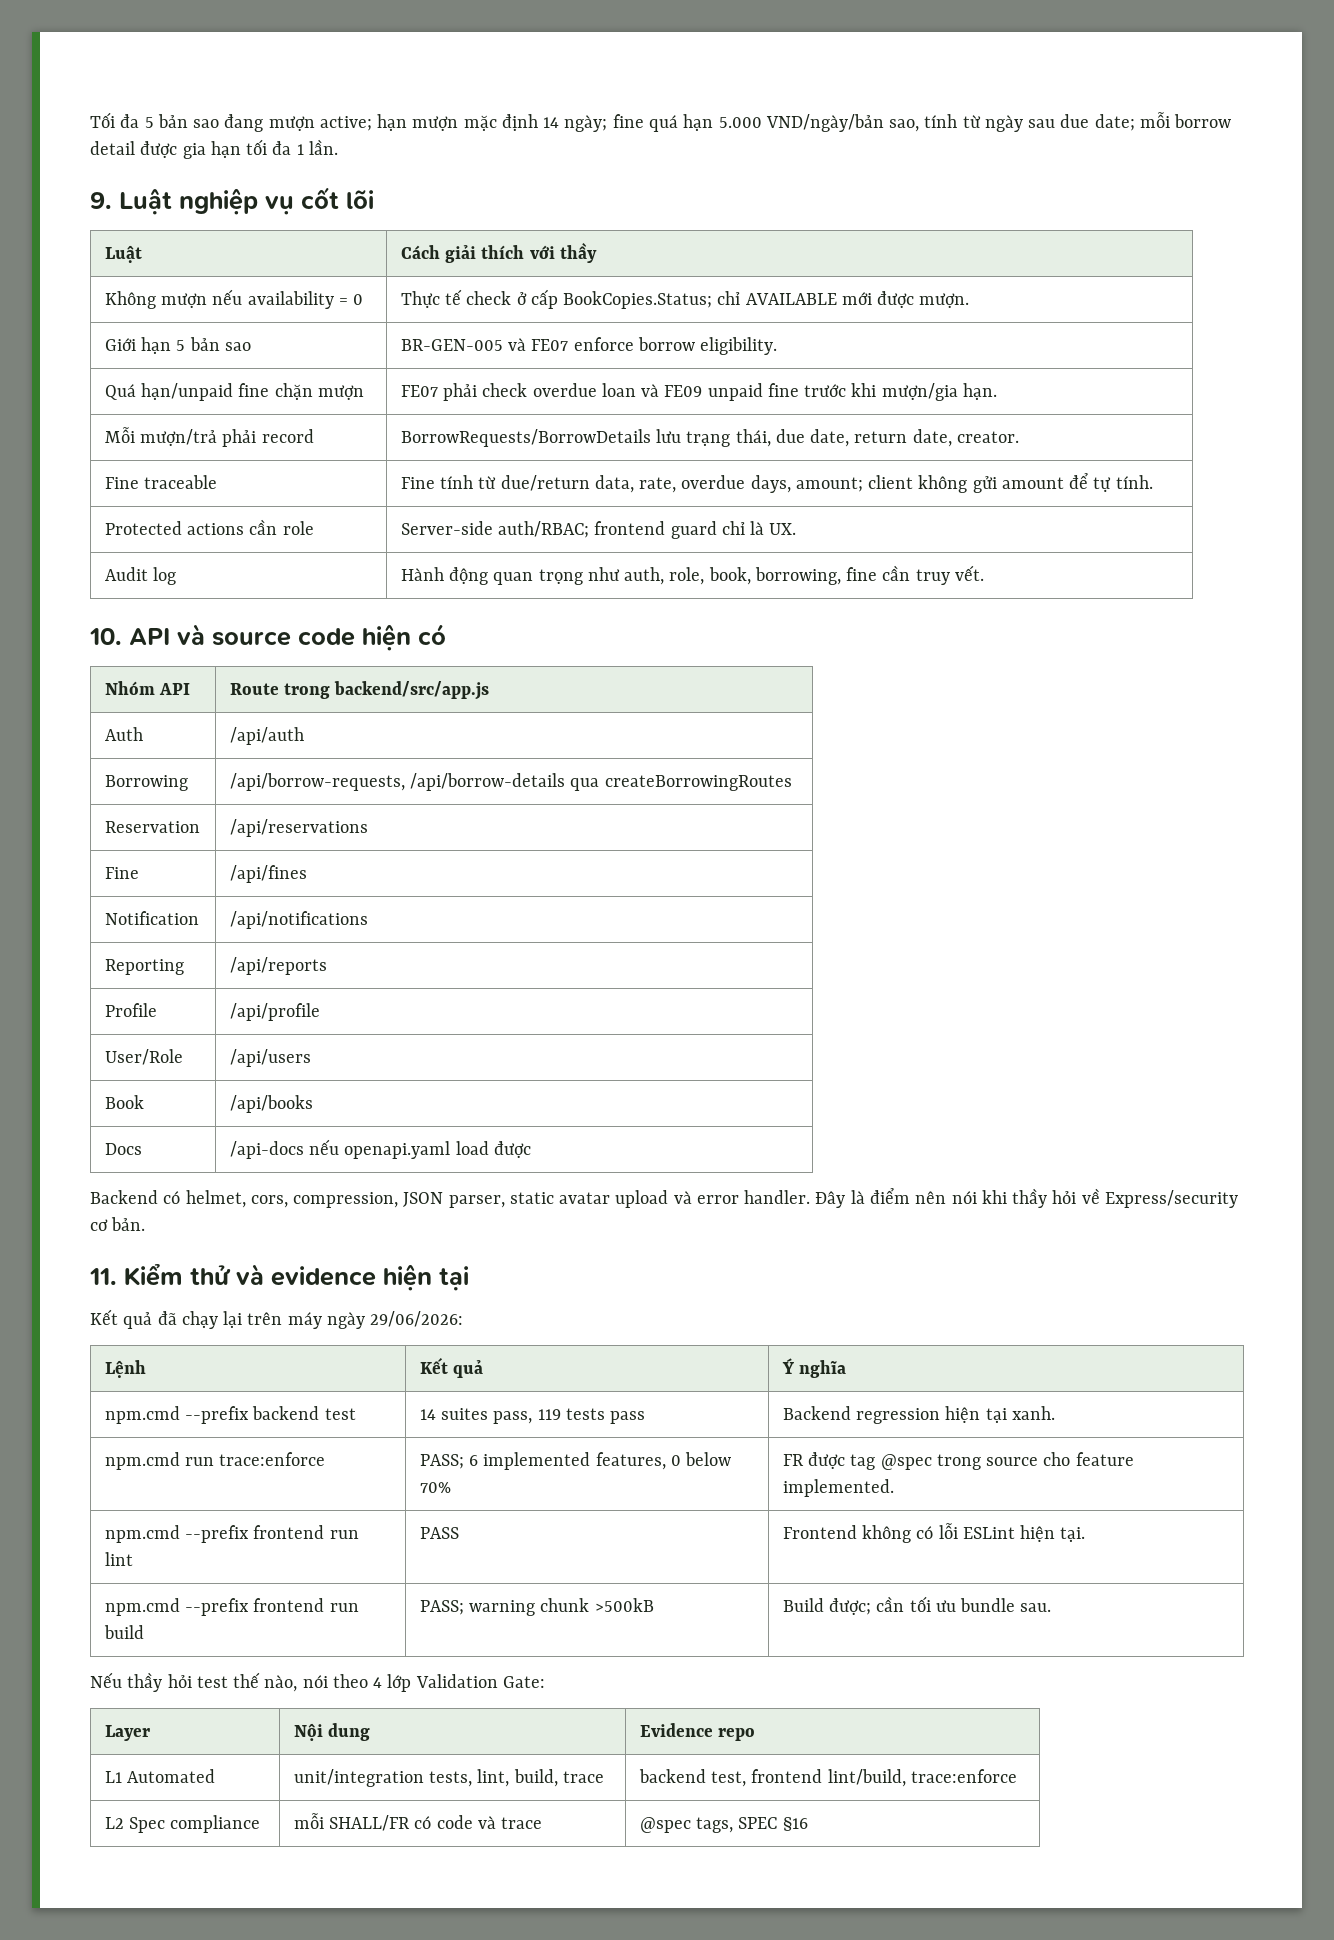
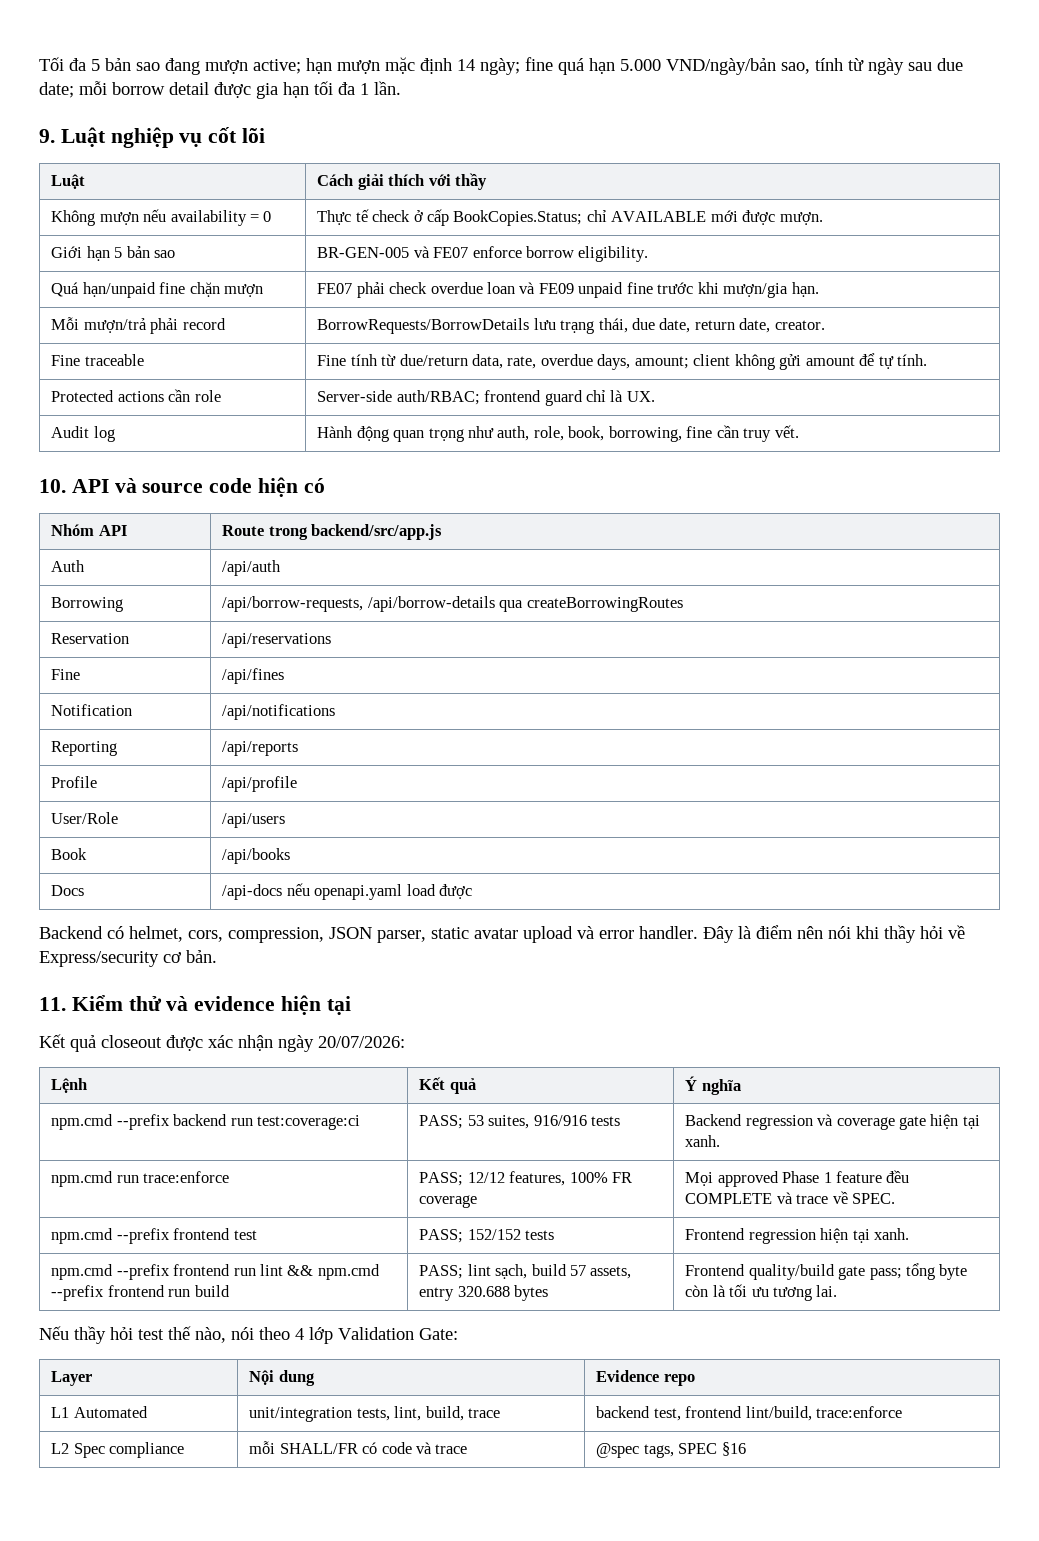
- Kết quả đã chạy lại trên máy ngày 29/06/2026:
+ Kết quả closeout được xác nhận ngày 20/07/2026:
- npm.cmd --prefix backend test | 14 suites pass, 119 tests pass | Backend regression hiện tại xanh.
+ npm.cmd --prefix backend run test:coverage:ci | PASS; 53 suites, 916/916 tests | Backend regression và coverage gate hiện tại xanh.
- npm.cmd run trace:enforce | PASS; 6 implemented features, 0 below 70% | FR được tag @spec trong source cho feature implemented.
+ npm.cmd run trace:enforce | PASS; 12/12 features, 100% FR coverage | Mọi approved Phase 1 feature đều COMPLETE và trace về SPEC.
+ npm.cmd --prefix frontend test | PASS; 152/152 tests | Frontend regression hiện tại xanh.
- npm.cmd --prefix frontend run lint | PASS | Frontend không có lỗi ESLint hiện tại.
- npm.cmd --prefix frontend run build | PASS; warning chunk >500kB | Build được; cần tối ưu bundle sau.
+ npm.cmd --prefix frontend run lint && npm.cmd --prefix frontend run build | PASS; lint sạch, build 57 assets, entry 320.688 bytes | Frontend quality/build gate pass; tổng byte còn là tối ưu tương lai.

